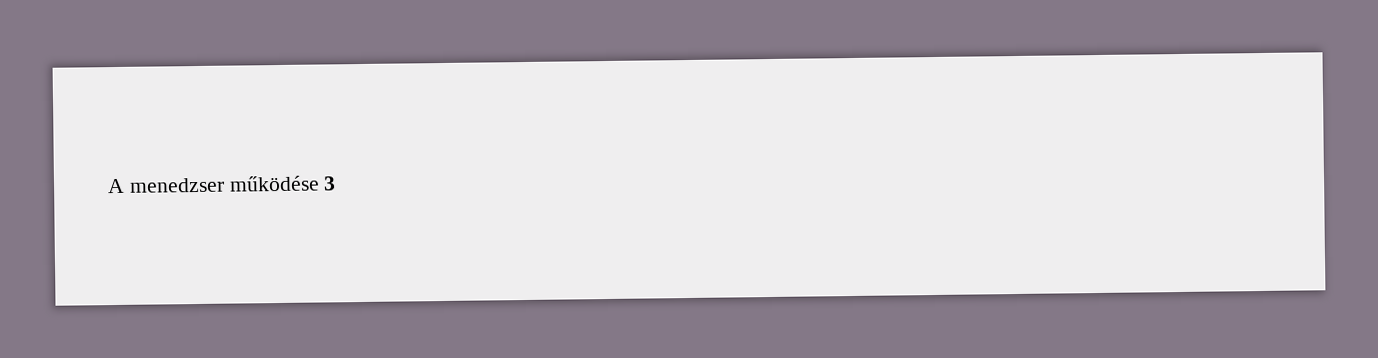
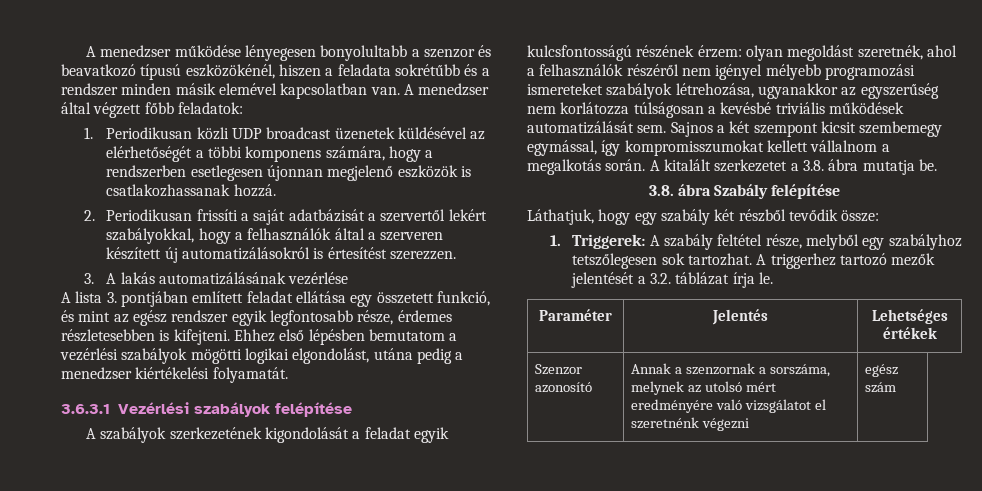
- A menedzser működése 3
+ A menedzser működése lényegesen bonyolultabb a szenzor és beavatkozó típusú eszközökénél, hiszen a feladata sokrétűbb és a rendszer minden másik elemével kapcsolatban van. A menedzser által végzett főbb feladatok:
+ 1. Periodikusan közli UDP broadcast üzenetek küldésével az elérhetőségét a többi komponens számára, hogy a rendszerben esetlegesen újonnan megjelenő eszközök is csatlakozhassanak hozzá.
+ 2. Periodikusan frissíti a saját adatbázisát a szervertől lekért szabályokkal, hogy a felhasználók által a szerveren készített új automatizálásokról is értesítést szerezzen.
+ 3. A lakás automatizálásának vezérlése
+ A lista 3. pontjában említett feladat ellátása egy összetett funkció, és mint az egész rendszer egyik legfontosabb része, érdemes részletesebben is kifejteni. Ehhez első lépésben bemutatom a vezérlési szabályok mögötti logikai elgondolást, utána pedig a menedzser kiértékelési folyamatát.
+ 3.6.3.1 Vezérlési szabályok felépítése
+ A szabályok szerkezetének kigondolását a feladat egyik kulcsfontosságú részének érzem: olyan megoldást szeretnék, ahol a felhasználók részéről nem igényel mélyebb programozási ismereteket szabályok létrehozása, ugyanakkor az egyszerűség nem korlátozza túlságosan a kevésbé triviális működések automatizálását sem. Sajnos a két szempont kicsit szembemegy egymással, így kompromisszumokat kellett vállalnom a megalkotás során. A kitalált szerkezetet a 3.8. ábra mutatja be.
+ 3.8. ábra Szabály felépítése
+ Láthatjuk, hogy egy szabály két részből tevődik össze:
+ 1. Triggerek: A szabály feltétel része, melyből egy szabályhoz tetszőlegesen sok tartozhat. A triggerhez tartozó mezők jelentését a 3.2. táblázat írja le.
+ Paraméter | Jelentés | Lehetséges értékek
+ Szenzor azonosító | Annak a szenzornak a sorszáma, melynek az utolsó mért eredményére való vizsgálatot el szeretnénk végezni | egész szám

